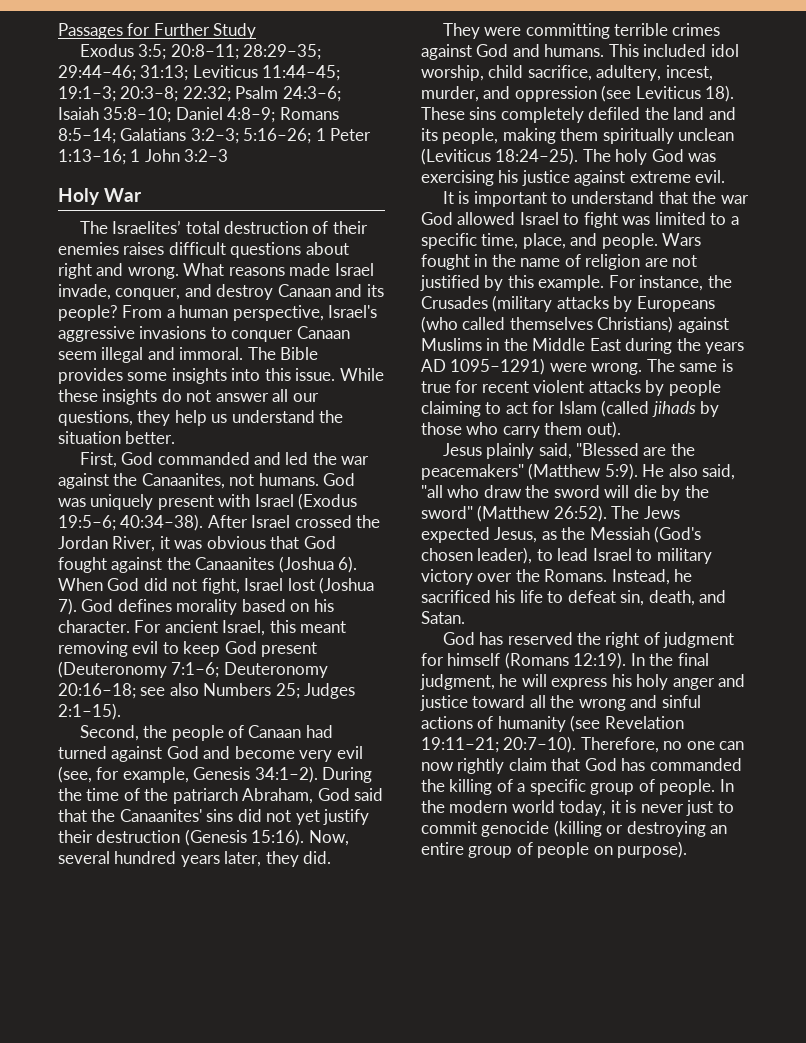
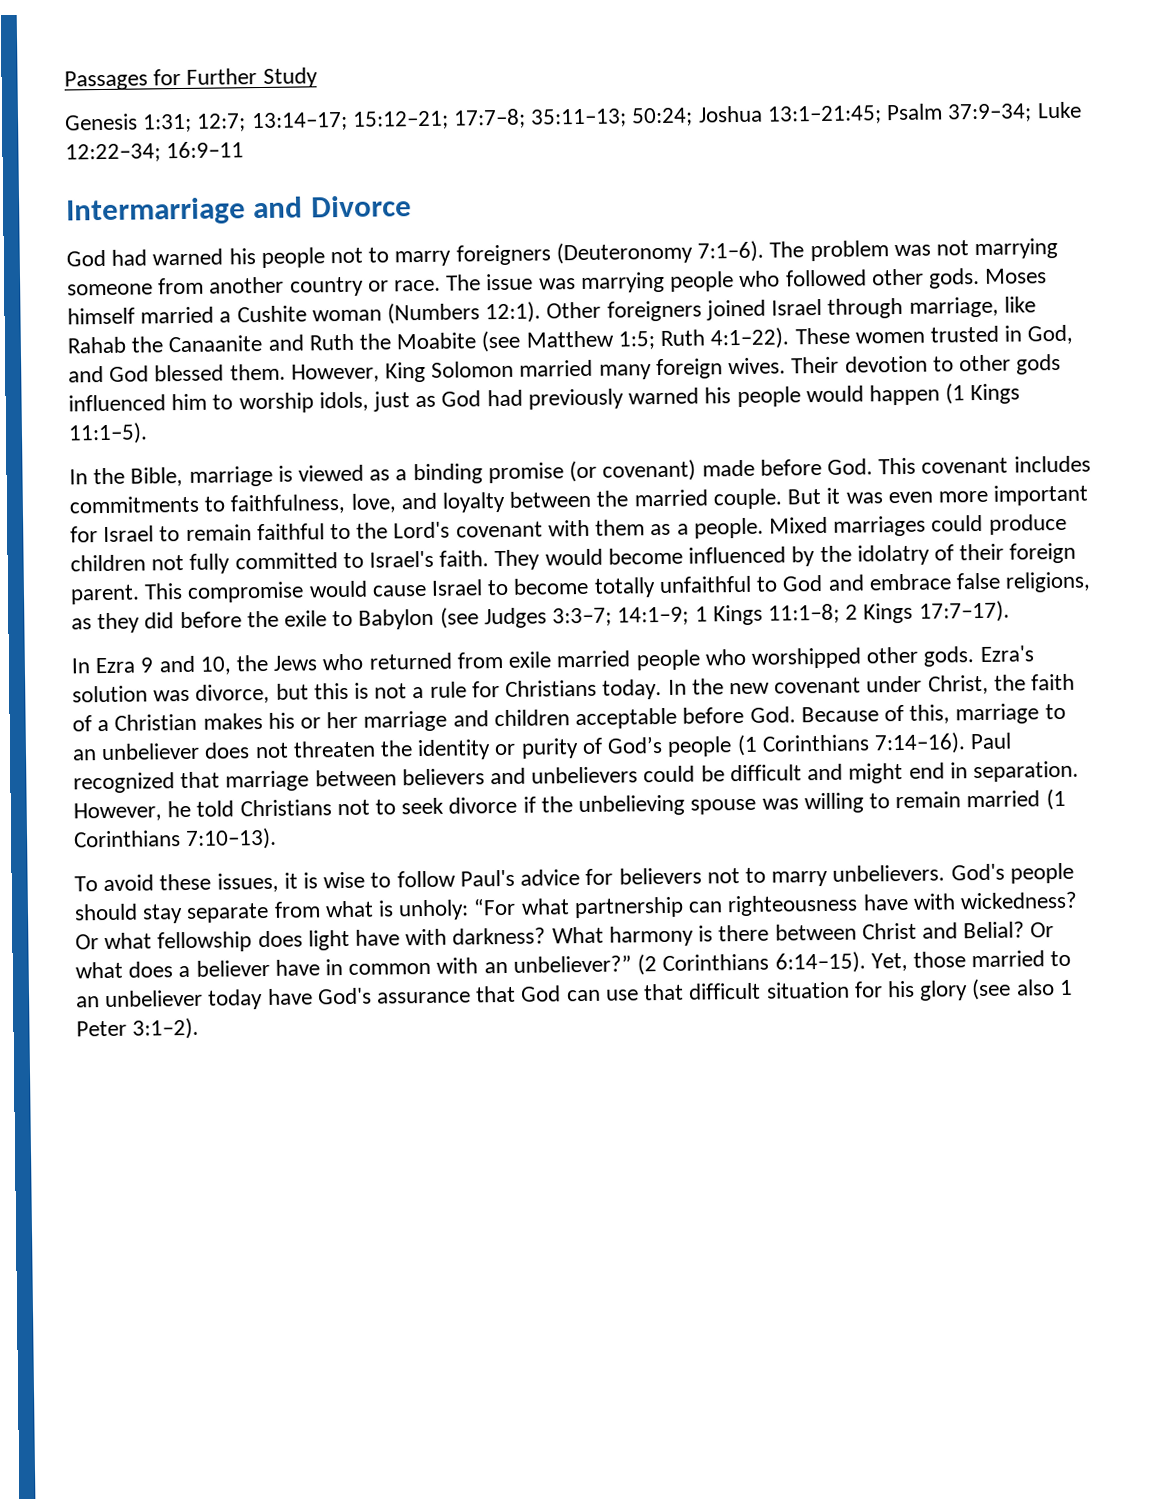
- Exodus 3:5; 20:8–11; 28:29–35; 29:44–46; 31:13; Leviticus 11:44–45; 19:1–3; 20:3–8; 22:32; Psalm 24:3–6; Isaiah 35:8–10; Daniel 4:8–9; Romans 8:5–14; Galatians 3:2–3; 5:16–26; 1 Peter 1:13–16; 1 John 3:2–3
- Holy War
- The Israelites’ total destruction of their enemies raises difficult questions about right and wrong. What reasons made Israel invade, conquer, and destroy Canaan and its people? From a human perspective, Israel's aggressive invasions to conquer Canaan seem illegal and immoral. The Bible provides some insights into this issue. While these insights do not answer all our questions, they help us understand the situation better.
- First, God commanded and led the war against the Canaanites, not humans. God was uniquely present with Israel (Exodus 19:5–6; 40:34–38). After Israel crossed the Jordan River, it was obvious that God fought against the Canaanites (Joshua 6). When God did not fight, Israel lost (Joshua 7). God defines morality based on his character. For ancient Israel, this meant removing evil to keep God present (Deuteronomy 7:1–6; Deuteronomy 20:16–18; see also Numbers 25; Judges 2:1–15).
- Second, the people of Canaan had turned against God and become very evil (see, for example, Genesis 34:1–2). During the time of the patriarch Abraham, God said that the Canaanites' sins did not yet justify their destruction (Genesis 15:16). Now, several hundred years later, they did.
- They were committing terrible crimes against God and humans. This included idol worship, child sacrifice, adultery, incest, murder, and oppression (see Leviticus 18). These sins completely defiled the land and its people, making them spiritually unclean (Leviticus 18:24–25). The holy God was exercising his justice against extreme evil.
- It is important to understand that the war God allowed Israel to fight was limited to a specific time, place, and people. Wars fought in the name of religion are not justified by this example. For instance, the Crusades (military attacks by Europeans (who called themselves Christians) against Muslims in the Middle East during the years AD 1095–1291) were wrong. The same is true for recent violent attacks by people claiming to act for Islam (called jihads by those who carry them out).
- Jesus plainly said, "Blessed are the peacemakers" (Matthew 5:9). He also said, "all who draw the sword will die by the sword" (Matthew 26:52). The Jews expected Jesus, as the Messiah (God's chosen leader), to lead Israel to military victory over the Romans. Instead, he sacrificed his life to defeat sin, death, and Satan.
- God has reserved the right of judgment for himself (Romans 12:19). In the final judgment, he will express his holy anger and justice toward all the wrong and sinful actions of humanity (see Revelation 19:11–21; 20:7–10). Therefore, no one can now rightly claim that God has commanded the killing of a specific group of people. In the modern world today, it is never just to commit genocide (killing or destroying an entire group of people on purpose).
+ Genesis 1:31; 12:7; 13:14–17; 15:12–21; 17:7–8; 35:11–13; 50:24; Joshua 13:1–21:45; Psalm 37:9–34; Luke 12:22–34; 16:9–11
+ Intermarriage and Divorce
+ God had warned his people not to marry foreigners (Deuteronomy 7:1–6). The problem was not marrying someone from another country or race. The issue was marrying people who followed other gods. Moses himself married a Cushite woman (Numbers 12:1). Other foreigners joined Israel through marriage, like Rahab the Canaanite and Ruth the Moabite (see Matthew 1:5; Ruth 4:1–22). These women trusted in God, and God blessed them. However, King Solomon married many foreign wives. Their devotion to other gods influenced him to worship idols, just as God had previously warned his people would happen (1 Kings 11:1–5).
+ In the Bible, marriage is viewed as a binding promise (or covenant) made before God. This covenant includes commitments to faithfulness, love, and loyalty between the married couple. But it was even more important for Israel to remain faithful to the Lord's covenant with them as a people. Mixed marriages could produce children not fully committed to Israel's faith. They would become influenced by the idolatry of their foreign parent. This compromise would cause Israel to become totally unfaithful to God and embrace false religions, as they did before the exile to Babylon (see Judges 3:3–7; 14:1–9; 1 Kings 11:1–8; 2 Kings 17:7–17).
+ In Ezra 9 and 10, the Jews who returned from exile married people who worshipped other gods. Ezra's solution was divorce, but this is not a rule for Christians today. In the new covenant under Christ, the faith of a Christian makes his or her marriage and children acceptable before God. Because of this, marriage to an unbeliever does not threaten the identity or purity of God’s people (1 Corinthians 7:14–16). Paul recognized that marriage between believers and unbelievers could be difficult and might end in separation. However, he told Christians not to seek divorce if the unbelieving spouse was willing to remain married (1 Corinthians 7:10–13).
+ To avoid these issues, it is wise to follow Paul's advice for believers not to marry unbelievers. God's people should stay separate from what is unholy: “For what partnership can righteousness have with wickedness? Or what fellowship does light have with darkness? What harmony is there between Christ and Belial? Or what does a believer have in common with an unbeliever?” (2 Corinthians 6:14–15). Yet, those married to an unbeliever today have God's assurance that God can use that difficult situation for his glory (see also 1 Peter 3:1–2).

